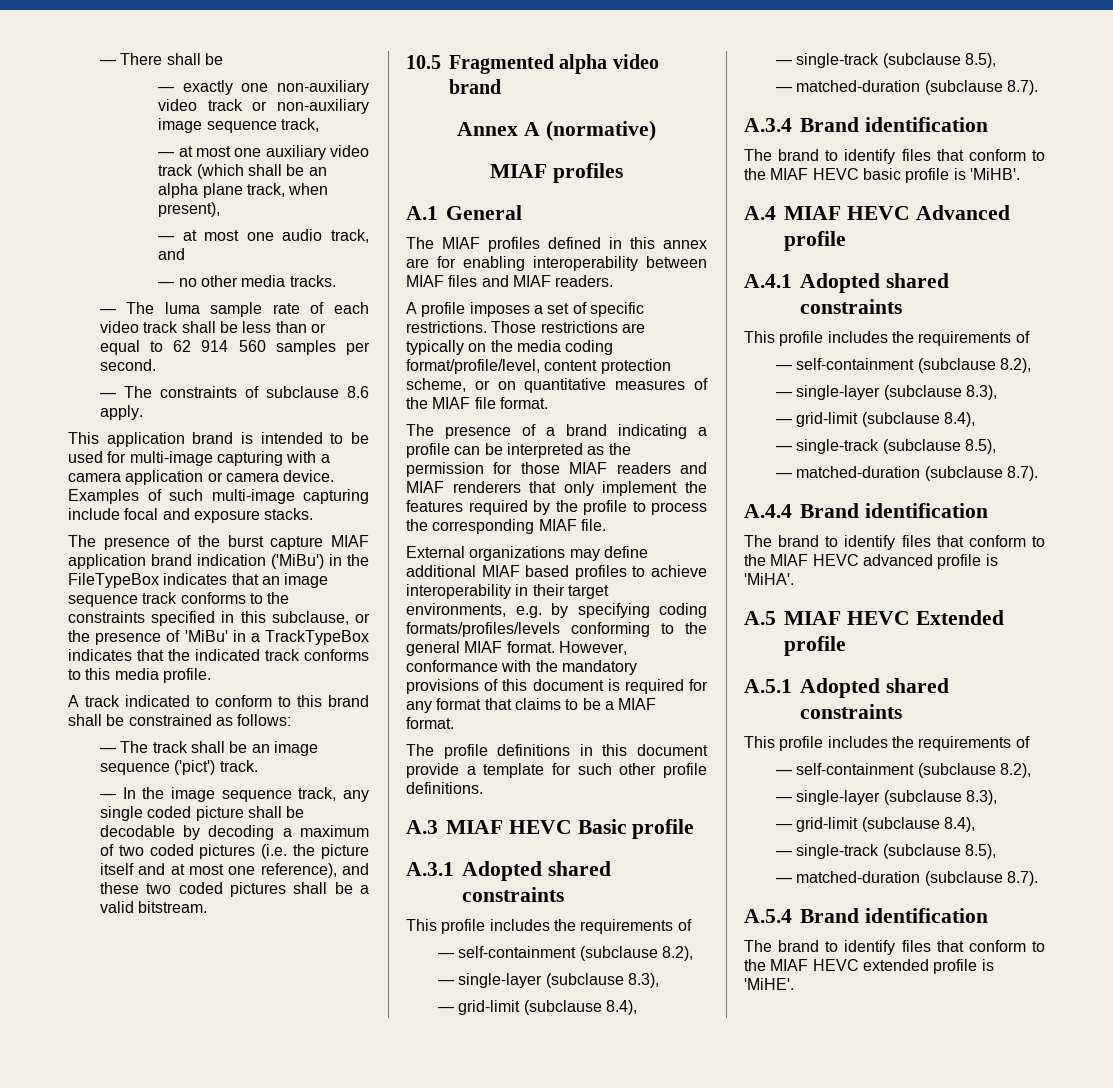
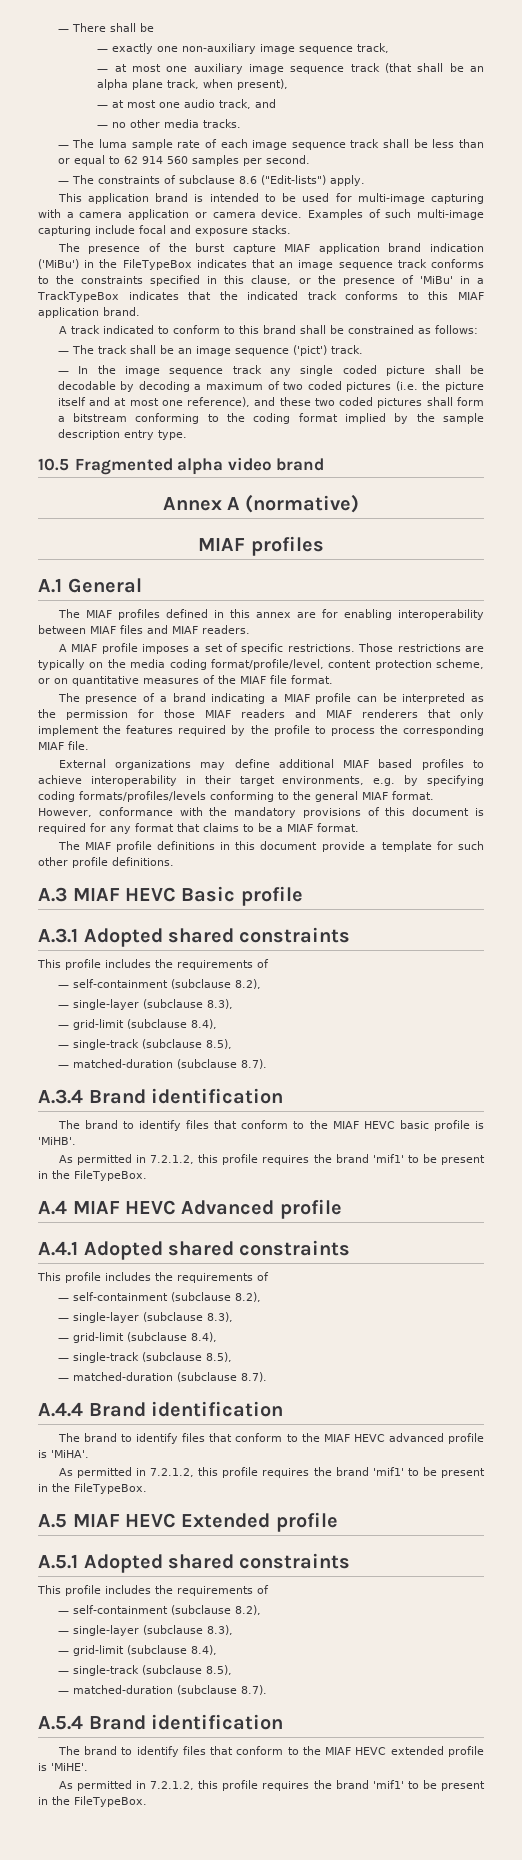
- — exactly one non-auxiliary video track or non-auxiliary image sequence track,
+ — exactly one non-auxiliary image sequence track,
- — at most one auxiliary video track (which shall be an alpha plane track, when present),
+ — at most one auxiliary image sequence track (that shall be an alpha plane track, when present),
- — The luma sample rate of each video track shall be less than or equal to 62 914 560 samples per second.
+ — The luma sample rate of each image sequence track shall be less than or equal to 62 914 560 samples per second.
- — The constraints of subclause 8.6 apply.
+ — The constraints of subclause 8.6 ("Edit-lists") apply.
- The presence of the burst capture MIAF application brand indication ('MiBu') in the FileTypeBox indicates that an image sequence track conforms to the constraints specified in this subclause, or the presence of 'MiBu' in a TrackTypeBox indicates that the indicated track conforms to this media profile.
+ The presence of the burst capture MIAF application brand indication ('MiBu') in the FileTypeBox indicates that an image sequence track conforms to the constraints specified in this clause, or the presence of 'MiBu' in a TrackTypeBox indicates that the indicated track conforms to this MIAF application brand.
- — In the image sequence track, any single coded picture shall be decodable by decoding a maximum of two coded pictures (i.e. the picture itself and at most one reference), and these two coded pictures shall be a valid bitstream.
+ — In the image sequence track any single coded picture shall be decodable by decoding a maximum of two coded pictures (i.e. the picture itself and at most one reference), and these two coded pictures shall form a bitstream conforming to the coding format implied by the sample description entry type.
- A profile imposes a set of specific restrictions.
+ A MIAF profile imposes a set of specific restrictions.
- The presence of a brand indicating a profile can be interpreted as the permission for those MIAF readers and MIAF renderers that only implement the features required by the profile to process the corresponding MIAF file.
+ The presence of a brand indicating a MIAF profile can be interpreted as the permission for those MIAF readers and MIAF renderers that only implement the features required by the profile to process the corresponding MIAF file.
- The profile definitions in this document provide a template for such other profile definitions.
+ The MIAF profile definitions in this document provide a template for such other profile definitions.
  The brand to identify files that conform to the MIAF HEVC basic profile is 'MiHB'.
+ As permitted in 7.2.1.2, this profile requires the brand 'mif1' to be present in the FileTypeBox.
  The brand to identify files that conform to the MIAF HEVC advanced profile is 'MiHA'.
+ As permitted in 7.2.1.2, this profile requires the brand 'mif1' to be present in the FileTypeBox.
  The brand to identify files that conform to the MIAF HEVC extended profile is 'MiHE'.
+ As permitted in 7.2.1.2, this profile requires the brand 'mif1' to be present in the FileTypeBox.

